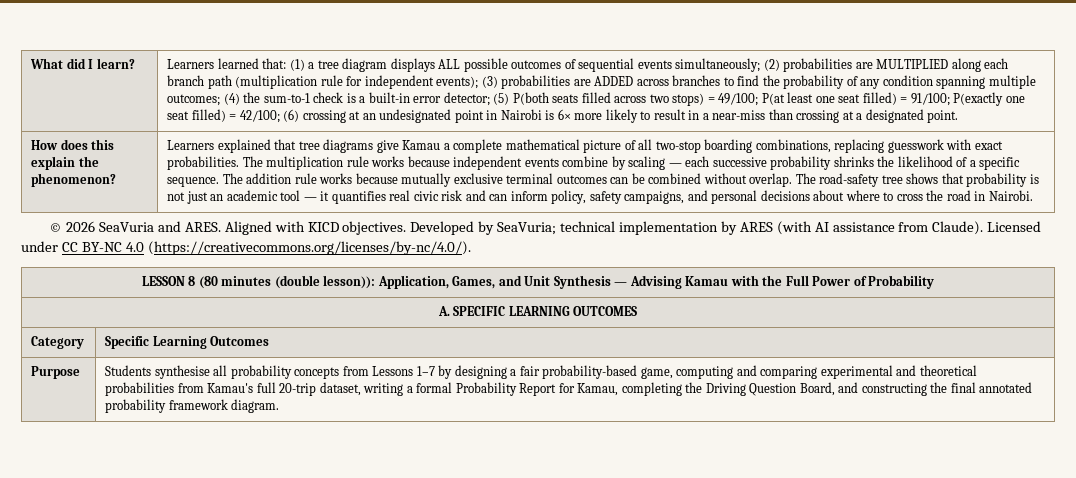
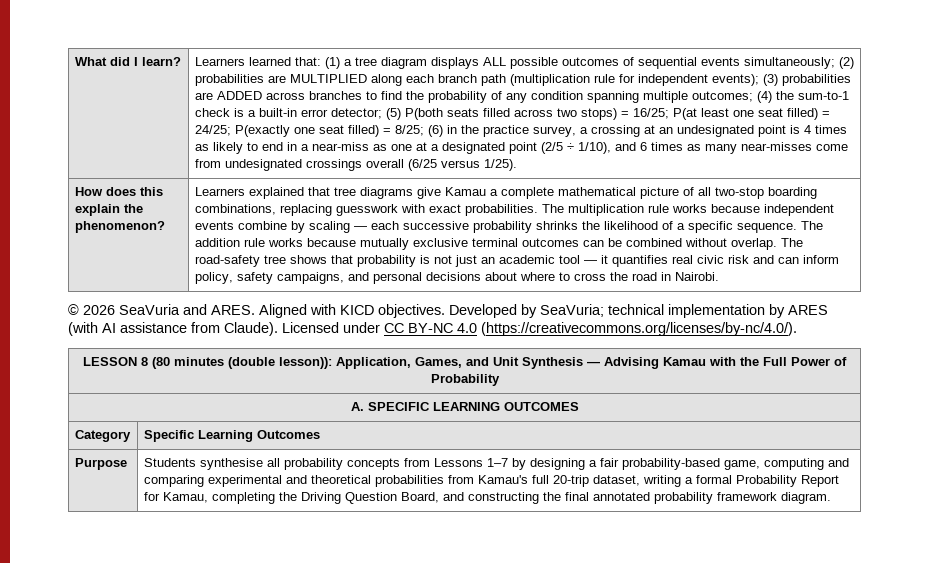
- (5) P(both seats filled across two stops) = 49/100;
+ (5) P(both seats filled across two stops) = 16/25;
- P(at least one seat filled) = 91/100;
+ P(at least one seat filled) = 24/25;
- P(exactly one seat filled) = 42/100; (6) crossing at an undesignated point in Nairobi is 6× more likely to result in a near-miss than crossing at a designated point.
+ P(exactly one seat filled) = 8/25; (6) in the practice survey, a crossing at an undesignated point is 4 times as likely to end in a near-miss as one at a designated point (2/5 ÷ 1/10), and 6 times as many near-misses come from undesignated crossings overall (6/25 versus 1/25).

